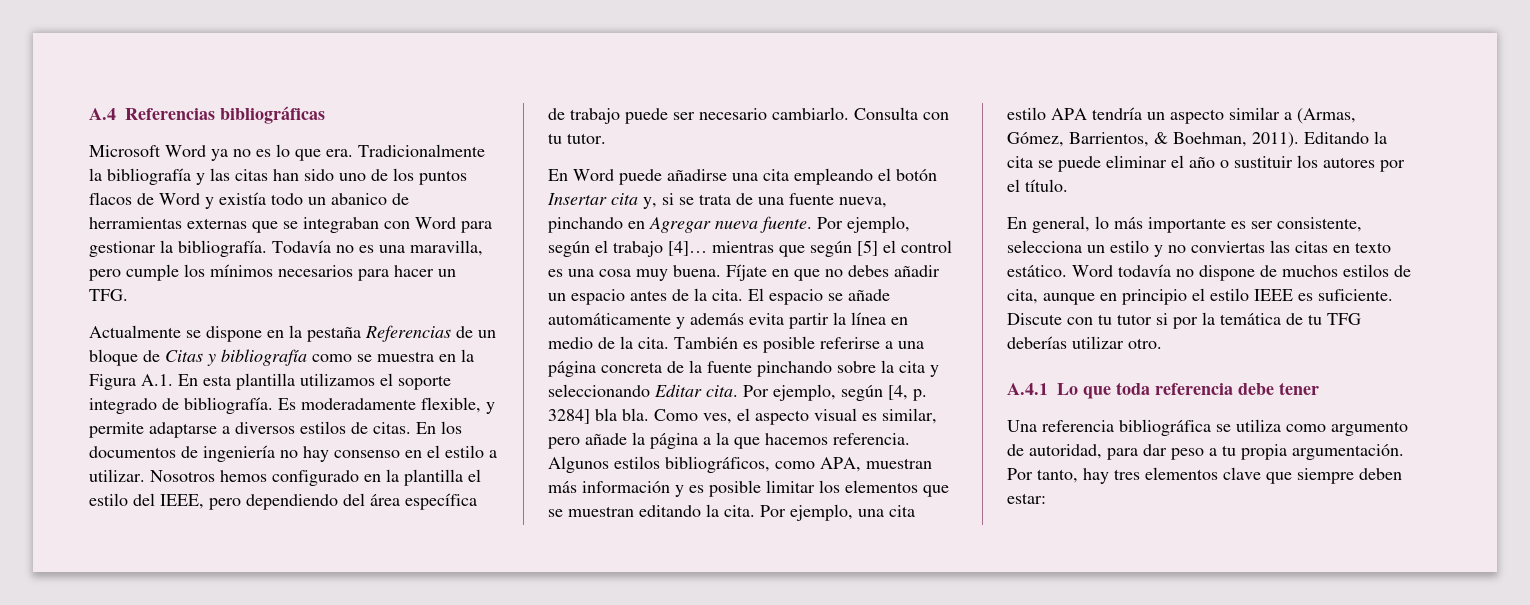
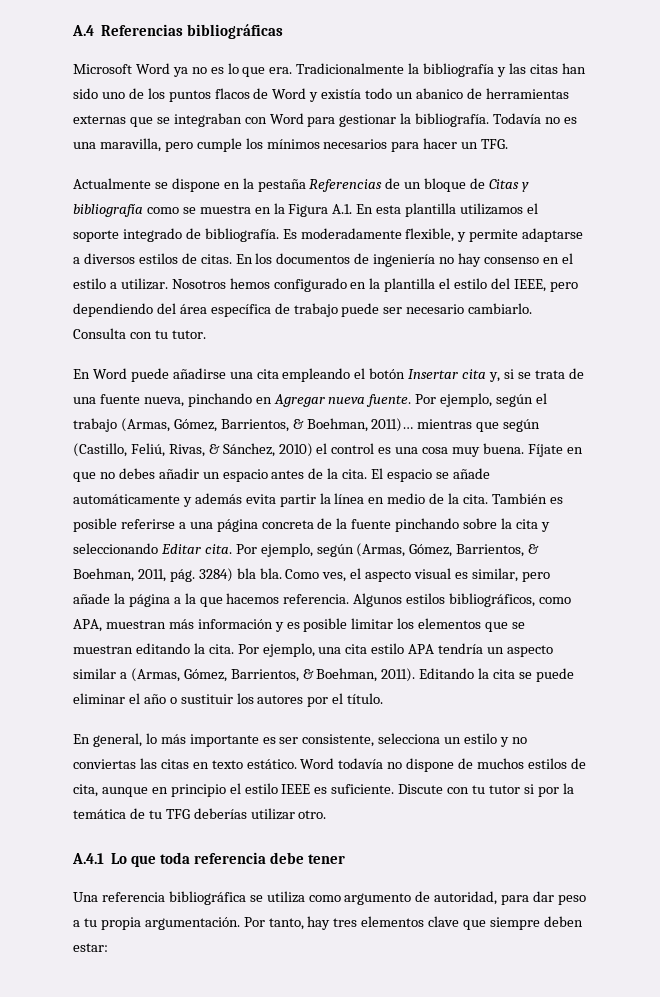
- Por ejemplo, según el trabajo [4]… mientras que según [5] el control es una cosa muy buena.
+ Por ejemplo, según el trabajo (Armas, Gómez, Barrientos, & Boehman, 2011)… mientras que según (Castillo, Feliú, Rivas, & Sánchez, 2010) el control es una cosa muy buena.
- Por ejemplo, según [4, p. 3284] bla bla.
+ Por ejemplo, según (Armas, Gómez, Barrientos, & Boehman, 2011, pág. 3284) bla bla.

